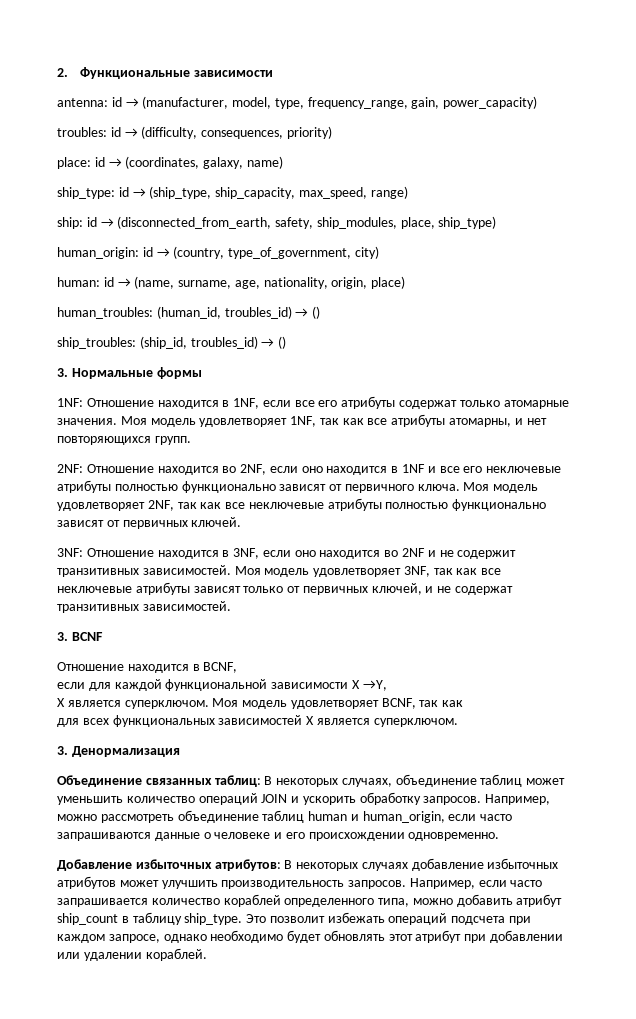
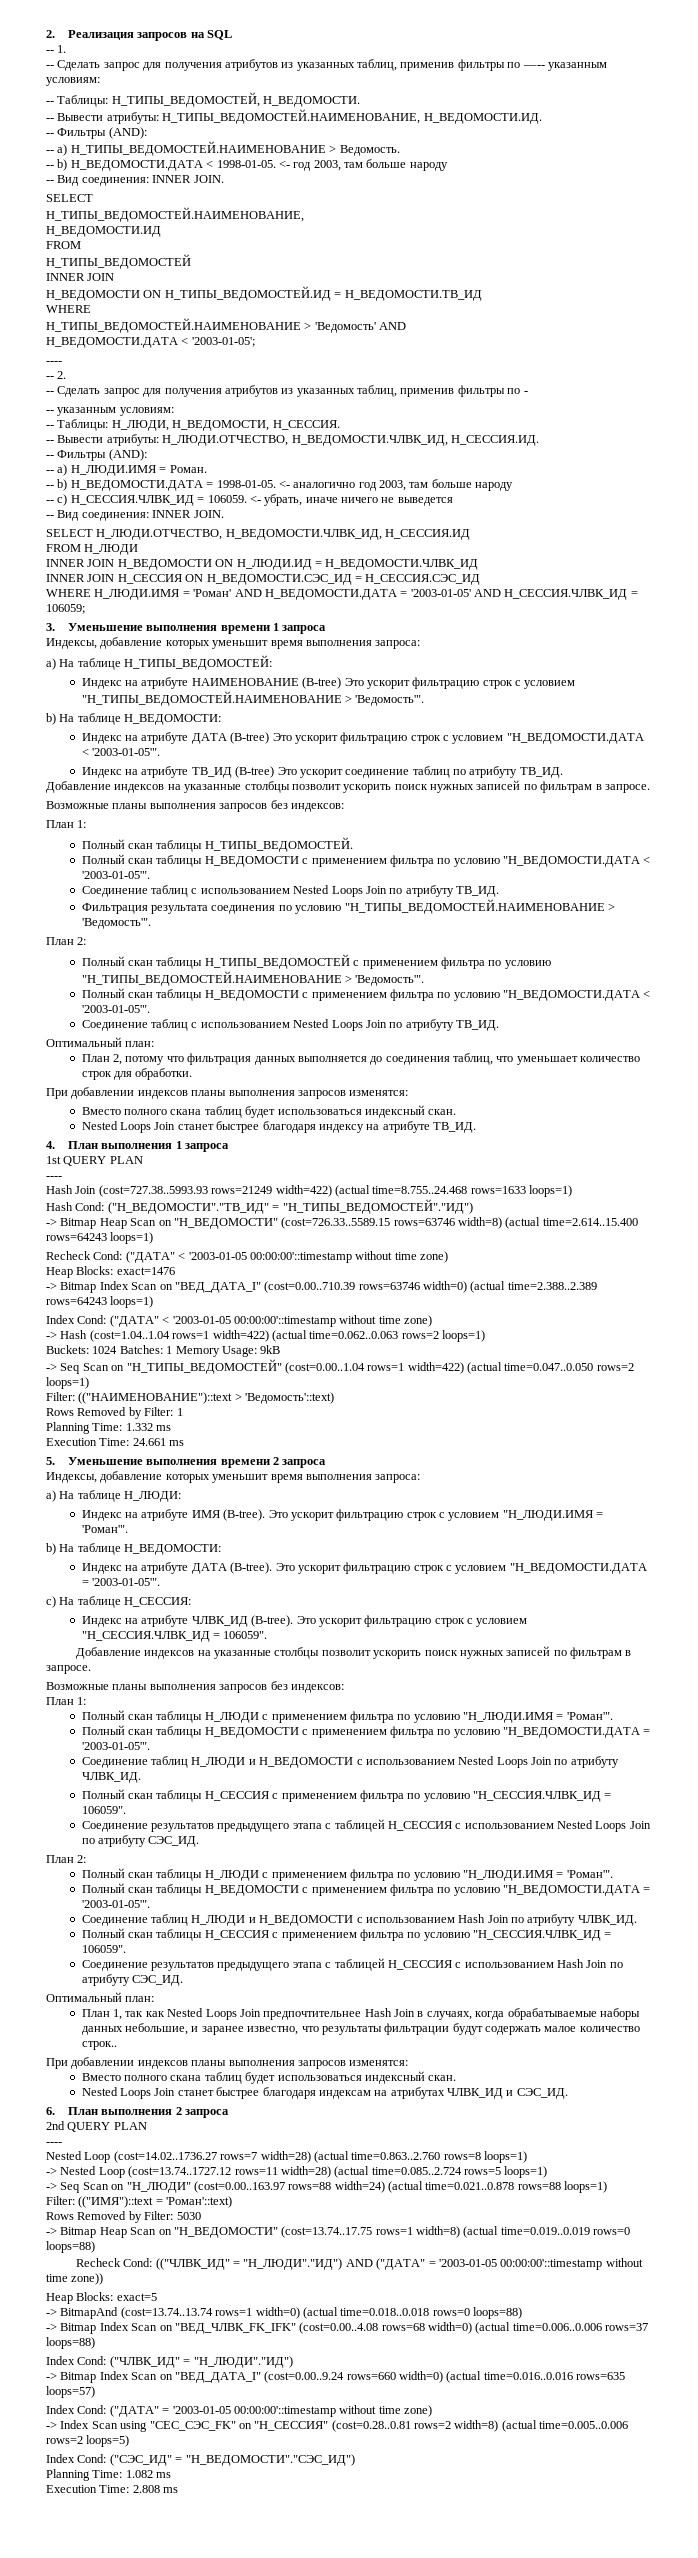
- 2. Функциональные зависимости
- antenna: id → (manufacturer, model, type, frequency_range, gain, power_capacity)
- troubles: id → (difficulty, consequences, priority)
- place: id → (coordinates, galaxy, name)
- ship_type: id → (ship_type, ship_capacity, max_speed, range)
- ship: id → (disconnected_from_earth, safety, ship_modules, place, ship_type)
- human_origin: id → (country, type_of_government, city)
- human: id → (name, surname, age, nationality, origin, place)
- human_troubles: (human_id, troubles_id) → ()
- ship_troubles: (ship_id, troubles_id) → ()
- 3. Нормальные формы
- 1NF: Отношение находится в 1NF, если все его атрибуты содержат только атомарные значения. Моя модель удовлетворяет 1NF, так как все атрибуты атомарны, и нет повторяющихся групп.
- 2NF: Отношение находится во 2NF, если оно находится в 1NF и все его неключевые атрибуты полностью функционально зависят от первичного ключа. Моя модель удовлетворяет 2NF, так как все неключевые атрибуты полностью функционально зависят от первичных ключей.
- 3NF: Отношение находится в 3NF, если оно находится во 2NF и не содержит транзитивных зависимостей. Моя модель удовлетворяет 3NF, так как все неключевые атрибуты зависят только от первичных ключей, и не содержат транзитивных зависимостей.
- 3. BCNF
- Отношение находится в BCNF,
- если для каждой функциональной зависимости X →Y,
- X является суперключом. Моя модель удовлетворяет BCNF, так как
- для всех функциональных зависимостей X является суперключом.
- 3. Денормализация
- Объединение связанных таблиц: В некоторых случаях, объединение таблиц может уменьшить количество операций JOIN и ускорить обработку запросов. Например, можно рассмотреть объединение таблиц human и human_origin, если часто запрашиваются данные о человеке и его происхождении одновременно.
- Добавление избыточных атрибутов: В некоторых случаях добавление избыточных атрибутов может улучшить производительность запросов. Например, если часто запрашивается количество кораблей определенного типа, можно добавить атрибут ship_count в таблицу ship_type. Это позволит избежать операций подсчета при каждом запросе, однако необходимо будет обновлять этот атрибут при добавлении или удалении кораблей.
+ 2. Реализация запросов на SQL
+ -- 1.
+ -- Сделать запрос для получения атрибутов из указанных таблиц, применив фильтры по —-- указанным условиям:
+ -- Таблицы: Н_ТИПЫ_ВЕДОМОСТЕЙ, Н_ВЕДОМОСТИ.
+ -- Вывести атрибуты: Н_ТИПЫ_ВЕДОМОСТЕЙ.НАИМЕНОВАНИЕ, Н_ВЕДОМОСТИ.ИД.
+ -- Фильтры (AND):
+ -- a) Н_ТИПЫ_ВЕДОМОСТЕЙ.НАИМЕНОВАНИЕ > Ведомость.
+ -- b) Н_ВЕДОМОСТИ.ДАТА < 1998-01-05. <- год 2003, там больше народу
+ -- Вид соединения: INNER JOIN.
+ SELECT
+ Н_ТИПЫ_ВЕДОМОСТЕЙ.НАИМЕНОВАНИЕ,
+ Н_ВЕДОМОСТИ.ИД
+ FROM
+ Н_ТИПЫ_ВЕДОМОСТЕЙ
+ INNER JOIN
+ Н_ВЕДОМОСТИ ON Н_ТИПЫ_ВЕДОМОСТЕЙ.ИД = Н_ВЕДОМОСТИ.ТВ_ИД
+ WHERE
+ Н_ТИПЫ_ВЕДОМОСТЕЙ.НАИМЕНОВАНИЕ > 'Ведомость' AND
+ Н_ВЕДОМОСТИ.ДАТА < '2003-01-05';
+ ----
+ -- 2.
+ -- Сделать запрос для получения атрибутов из указанных таблиц, применив фильтры по -
+ -- указанным условиям:
+ -- Таблицы: Н_ЛЮДИ, Н_ВЕДОМОСТИ, Н_СЕССИЯ.
+ -- Вывести атрибуты: Н_ЛЮДИ.ОТЧЕСТВО, Н_ВЕДОМОСТИ.ЧЛВК_ИД, Н_СЕССИЯ.ИД.
+ -- Фильтры (AND):
+ -- a) Н_ЛЮДИ.ИМЯ = Роман.
+ -- b) Н_ВЕДОМОСТИ.ДАТА = 1998-01-05. <- аналогично год 2003, там больше народу
+ -- c) Н_СЕССИЯ.ЧЛВК_ИД = 106059. <- убрать, иначе ничего не выведется
+ -- Вид соединения: INNER JOIN.
+ SELECT Н_ЛЮДИ.ОТЧЕСТВО, Н_ВЕДОМОСТИ.ЧЛВК_ИД, Н_СЕССИЯ.ИД
+ FROM Н_ЛЮДИ
+ INNER JOIN Н_ВЕДОМОСТИ ON Н_ЛЮДИ.ИД = Н_ВЕДОМОСТИ.ЧЛВК_ИД
+ INNER JOIN Н_СЕССИЯ ON Н_ВЕДОМОСТИ.СЭС_ИД = Н_СЕССИЯ.СЭС_ИД
+ WHERE Н_ЛЮДИ.ИМЯ = 'Роман' AND Н_ВЕДОМОСТИ.ДАТА = '2003-01-05' AND Н_СЕССИЯ.ЧЛВК_ИД = 106059;
+ 3. Уменьшение выполнения времени 1 запроса
+ Индексы, добавление которых уменьшит время выполнения запроса:
+ a) На таблице Н_ТИПЫ_ВЕДОМОСТЕЙ:
+ Индекс на атрибуте НАИМЕНОВАНИЕ (B-tree) Это ускорит фильтрацию строк с условием "Н_ТИПЫ_ВЕДОМОСТЕЙ.НАИМЕНОВАНИЕ > 'Ведомость'".
+ b) На таблице Н_ВЕДОМОСТИ:
+ Индекс на атрибуте ДАТА (B-tree) Это ускорит фильтрацию строк с условием "Н_ВЕДОМОСТИ.ДАТА < '2003-01-05'".
+ Индекс на атрибуте ТВ_ИД (B-tree) Это ускорит соединение таблиц по атрибуту ТВ_ИД.
+ Добавление индексов на указанные столбцы позволит ускорить поиск нужных записей по фильтрам в запросе.
+ Возможные планы выполнения запросов без индексов:
+ План 1:
+ Полный скан таблицы Н_ТИПЫ_ВЕДОМОСТЕЙ.
+ Полный скан таблицы Н_ВЕДОМОСТИ с применением фильтра по условию "Н_ВЕДОМОСТИ.ДАТА < '2003-01-05'".
+ Соединение таблиц с использованием Nested Loops Join по атрибуту ТВ_ИД.
+ Фильтрация результата соединения по условию "Н_ТИПЫ_ВЕДОМОСТЕЙ.НАИМЕНОВАНИЕ > 'Ведомость'".
+ План 2:
+ Полный скан таблицы Н_ТИПЫ_ВЕДОМОСТЕЙ с применением фильтра по условию "Н_ТИПЫ_ВЕДОМОСТЕЙ.НАИМЕНОВАНИЕ > 'Ведомость'".
+ Полный скан таблицы Н_ВЕДОМОСТИ с применением фильтра по условию "Н_ВЕДОМОСТИ.ДАТА < '2003-01-05'".
+ Соединение таблиц с использованием Nested Loops Join по атрибуту ТВ_ИД.
+ Оптимальный план:
+ План 2, потому что фильтрация данных выполняется до соединения таблиц, что уменьшает количество строк для обработки.
+ При добавлении индексов планы выполнения запросов изменятся:
+ Вместо полного скана таблиц будет использоваться индексный скан.
+ Nested Loops Join станет быстрее благодаря индексу на атрибуте ТВ_ИД.
+ 4. План выполнения 1 запроса
+ 1st QUERY PLAN
+ ----
+ Hash Join (cost=727.38..5993.93 rows=21249 width=422) (actual time=8.755..24.468 rows=1633 loops=1)
+ Hash Cond: ("Н_ВЕДОМОСТИ"."ТВ_ИД" = "Н_ТИПЫ_ВЕДОМОСТЕЙ"."ИД")
+ -> Bitmap Heap Scan on "Н_ВЕДОМОСТИ" (cost=726.33..5589.15 rows=63746 width=8) (actual time=2.614..15.400 rows=64243 loops=1)
+ Recheck Cond: ("ДАТА" < '2003-01-05 00:00:00'::timestamp without time zone)
+ Heap Blocks: exact=1476
+ -> Bitmap Index Scan on "ВЕД_ДАТА_I" (cost=0.00..710.39 rows=63746 width=0) (actual time=2.388..2.389 rows=64243 loops=1)
+ Index Cond: ("ДАТА" < '2003-01-05 00:00:00'::timestamp without time zone)
+ -> Hash (cost=1.04..1.04 rows=1 width=422) (actual time=0.062..0.063 rows=2 loops=1)
+ Buckets: 1024 Batches: 1 Memory Usage: 9kB
+ -> Seq Scan on "Н_ТИПЫ_ВЕДОМОСТЕЙ" (cost=0.00..1.04 rows=1 width=422) (actual time=0.047..0.050 rows=2 loops=1)
+ Filter: (("НАИМЕНОВАНИЕ")::text > 'Ведомость'::text)
+ Rows Removed by Filter: 1
+ Planning Time: 1.332 ms
+ Execution Time: 24.661 ms
+ 5. Уменьшение выполнения времени 2 запроса
+ Индексы, добавление которых уменьшит время выполнения запроса:
+ a) На таблице Н_ЛЮДИ:
+ Индекс на атрибуте ИМЯ (B-tree). Это ускорит фильтрацию строк с условием "Н_ЛЮДИ.ИМЯ = 'Роман'".
+ b) На таблице Н_ВЕДОМОСТИ:
+ Индекс на атрибуте ДАТА (B-tree). Это ускорит фильтрацию строк с условием "Н_ВЕДОМОСТИ.ДАТА = '2003-01-05'".
+ c) На таблице Н_СЕССИЯ:
+ Индекс на атрибуте ЧЛВК_ИД (B-tree). Это ускорит фильтрацию строк с условием "Н_СЕССИЯ.ЧЛВК_ИД = 106059".
+ Добавление индексов на указанные столбцы позволит ускорить поиск нужных записей по фильтрам в запросе.
+ Возможные планы выполнения запросов без индексов:
+ План 1:
+ Полный скан таблицы Н_ЛЮДИ с применением фильтра по условию "Н_ЛЮДИ.ИМЯ = 'Роман'".
+ Полный скан таблицы Н_ВЕДОМОСТИ с применением фильтра по условию "Н_ВЕДОМОСТИ.ДАТА = '2003-01-05'".
+ Соединение таблиц Н_ЛЮДИ и Н_ВЕДОМОСТИ с использованием Nested Loops Join по атрибуту ЧЛВК_ИД.
+ Полный скан таблицы Н_СЕССИЯ с применением фильтра по условию "Н_СЕССИЯ.ЧЛВК_ИД = 106059".
+ Соединение результатов предыдущего этапа с таблицей Н_СЕССИЯ с использованием Nested Loops Join по атрибуту СЭС_ИД.
+ План 2:
+ Полный скан таблицы Н_ЛЮДИ с применением фильтра по условию "Н_ЛЮДИ.ИМЯ = 'Роман'".
+ Полный скан таблицы Н_ВЕДОМОСТИ с применением фильтра по условию "Н_ВЕДОМОСТИ.ДАТА = '2003-01-05'".
+ Соединение таблиц Н_ЛЮДИ и Н_ВЕДОМОСТИ с использованием Hash Join по атрибуту ЧЛВК_ИД.
+ Полный скан таблицы Н_СЕССИЯ с применением фильтра по условию "Н_СЕССИЯ.ЧЛВК_ИД = 106059".
+ Соединение результатов предыдущего этапа с таблицей Н_СЕССИЯ с использованием Hash Join по атрибуту СЭС_ИД.
+ Оптимальный план:
+ План 1, так как Nested Loops Join предпочтительнее Hash Join в случаях, когда обрабатываемые наборы данных небольшие, и заранее известно, что результаты фильтрации будут содержать малое количество строк..
+ При добавлении индексов планы выполнения запросов изменятся:
+ Вместо полного скана таблиц будет использоваться индексный скан.
+ Nested Loops Join станет быстрее благодаря индексам на атрибутах ЧЛВК_ИД и СЭС_ИД.
+ 6. План выполнения 2 запроса
+ 2nd QUERY PLAN
+ ----
+ Nested Loop (cost=14.02..1736.27 rows=7 width=28) (actual time=0.863..2.760 rows=8 loops=1)
+ -> Nested Loop (cost=13.74..1727.12 rows=11 width=28) (actual time=0.085..2.724 rows=5 loops=1)
+ -> Seq Scan on "Н_ЛЮДИ" (cost=0.00..163.97 rows=88 width=24) (actual time=0.021..0.878 rows=88 loops=1)
+ Filter: (("ИМЯ")::text = 'Роман'::text)
+ Rows Removed by Filter: 5030
+ -> Bitmap Heap Scan on "Н_ВЕДОМОСТИ" (cost=13.74..17.75 rows=1 width=8) (actual time=0.019..0.019 rows=0 loops=88)
+ Recheck Cond: (("ЧЛВК_ИД" = "Н_ЛЮДИ"."ИД") AND ("ДАТА" = '2003-01-05 00:00:00'::timestamp without time zone))
+ Heap Blocks: exact=5
+ -> BitmapAnd (cost=13.74..13.74 rows=1 width=0) (actual time=0.018..0.018 rows=0 loops=88)
+ -> Bitmap Index Scan on "ВЕД_ЧЛВК_FK_IFK" (cost=0.00..4.08 rows=68 width=0) (actual time=0.006..0.006 rows=37 loops=88)
+ Index Cond: ("ЧЛВК_ИД" = "Н_ЛЮДИ"."ИД")
+ -> Bitmap Index Scan on "ВЕД_ДАТА_I" (cost=0.00..9.24 rows=660 width=0) (actual time=0.016..0.016 rows=635 loops=57)
+ Index Cond: ("ДАТА" = '2003-01-05 00:00:00'::timestamp without time zone)
+ -> Index Scan using "СЕС_СЭС_FK" on "Н_СЕССИЯ" (cost=0.28..0.81 rows=2 width=8) (actual time=0.005..0.006 rows=2 loops=5)
+ Index Cond: ("СЭС_ИД" = "Н_ВЕДОМОСТИ"."СЭС_ИД")
+ Planning Time: 1.082 ms
+ Execution Time: 2.808 ms

